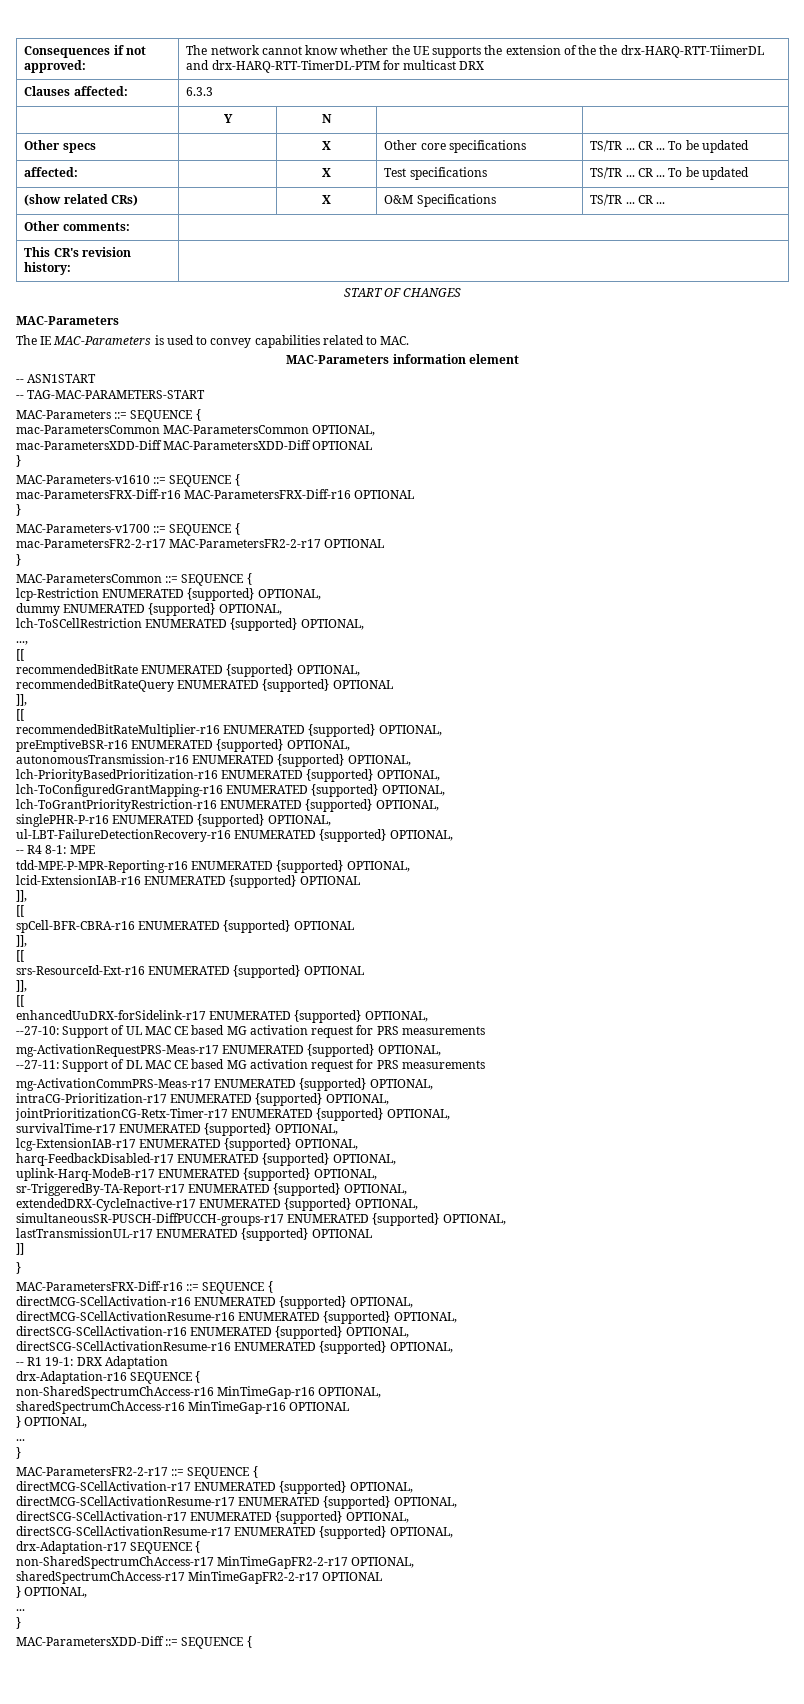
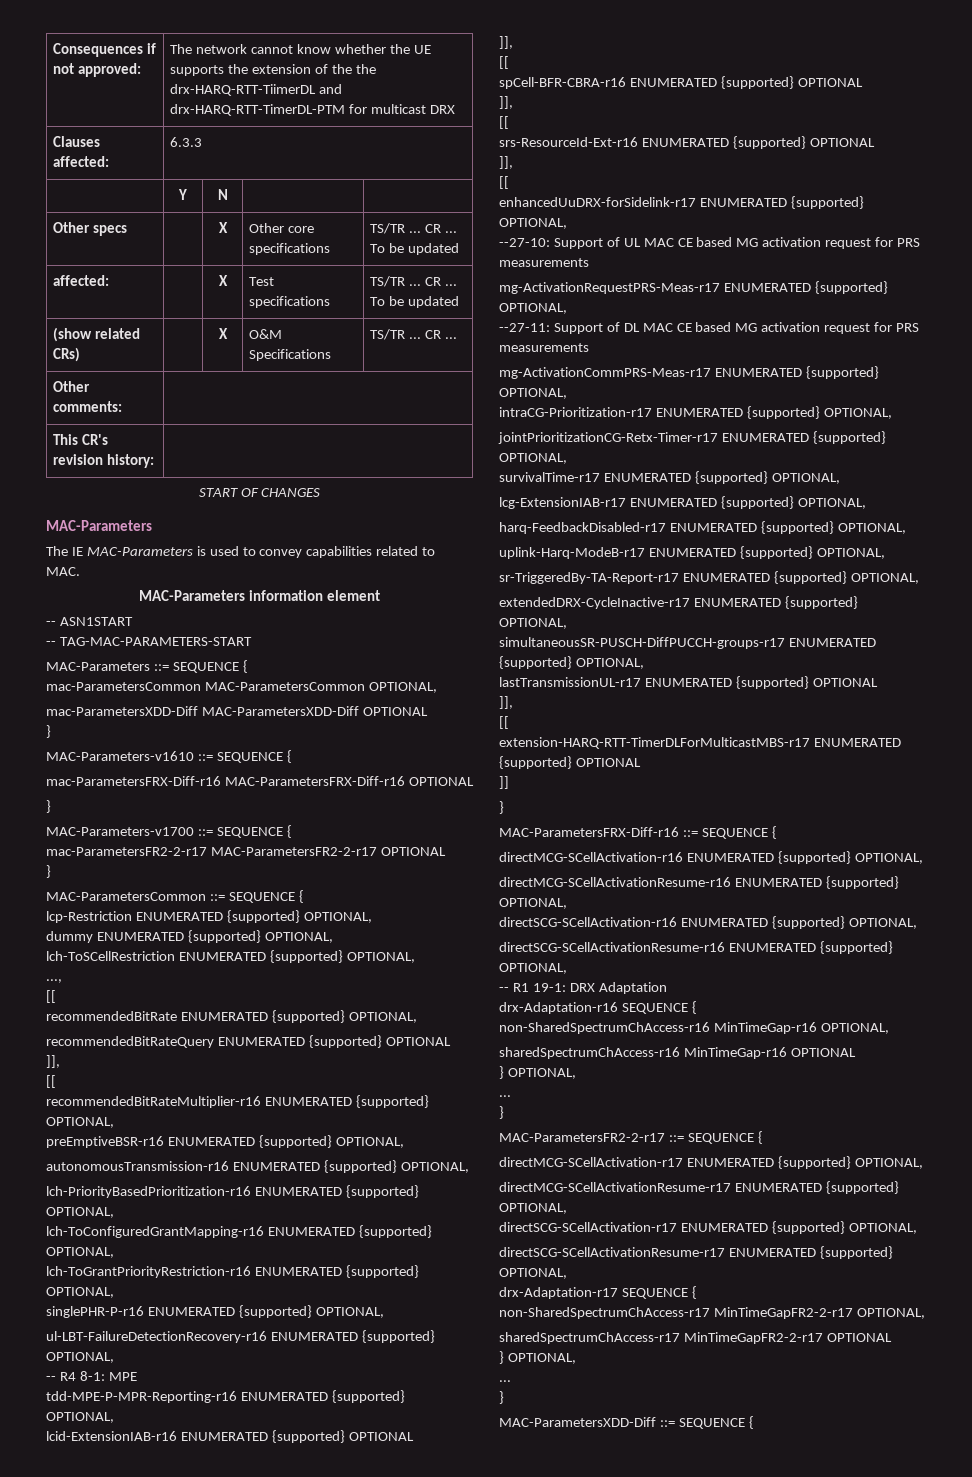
  lastTransmissionUL-r17 ENUMERATED {supported} OPTIONAL
+ ]],
+ [[
+ extension-HARQ-RTT-TimerDLForMulticastMBS-r17 ENUMERATED {supported} OPTIONAL

